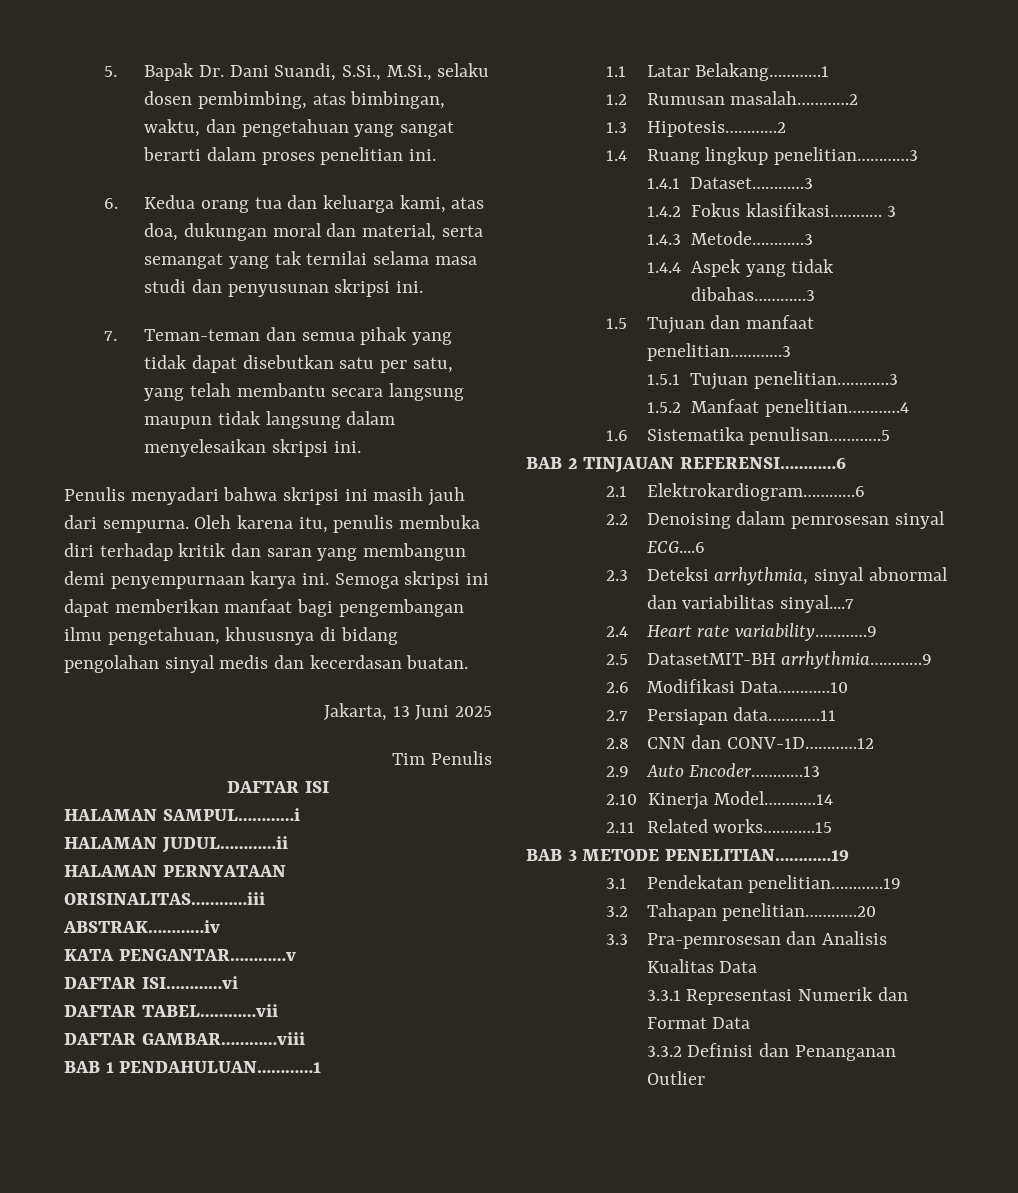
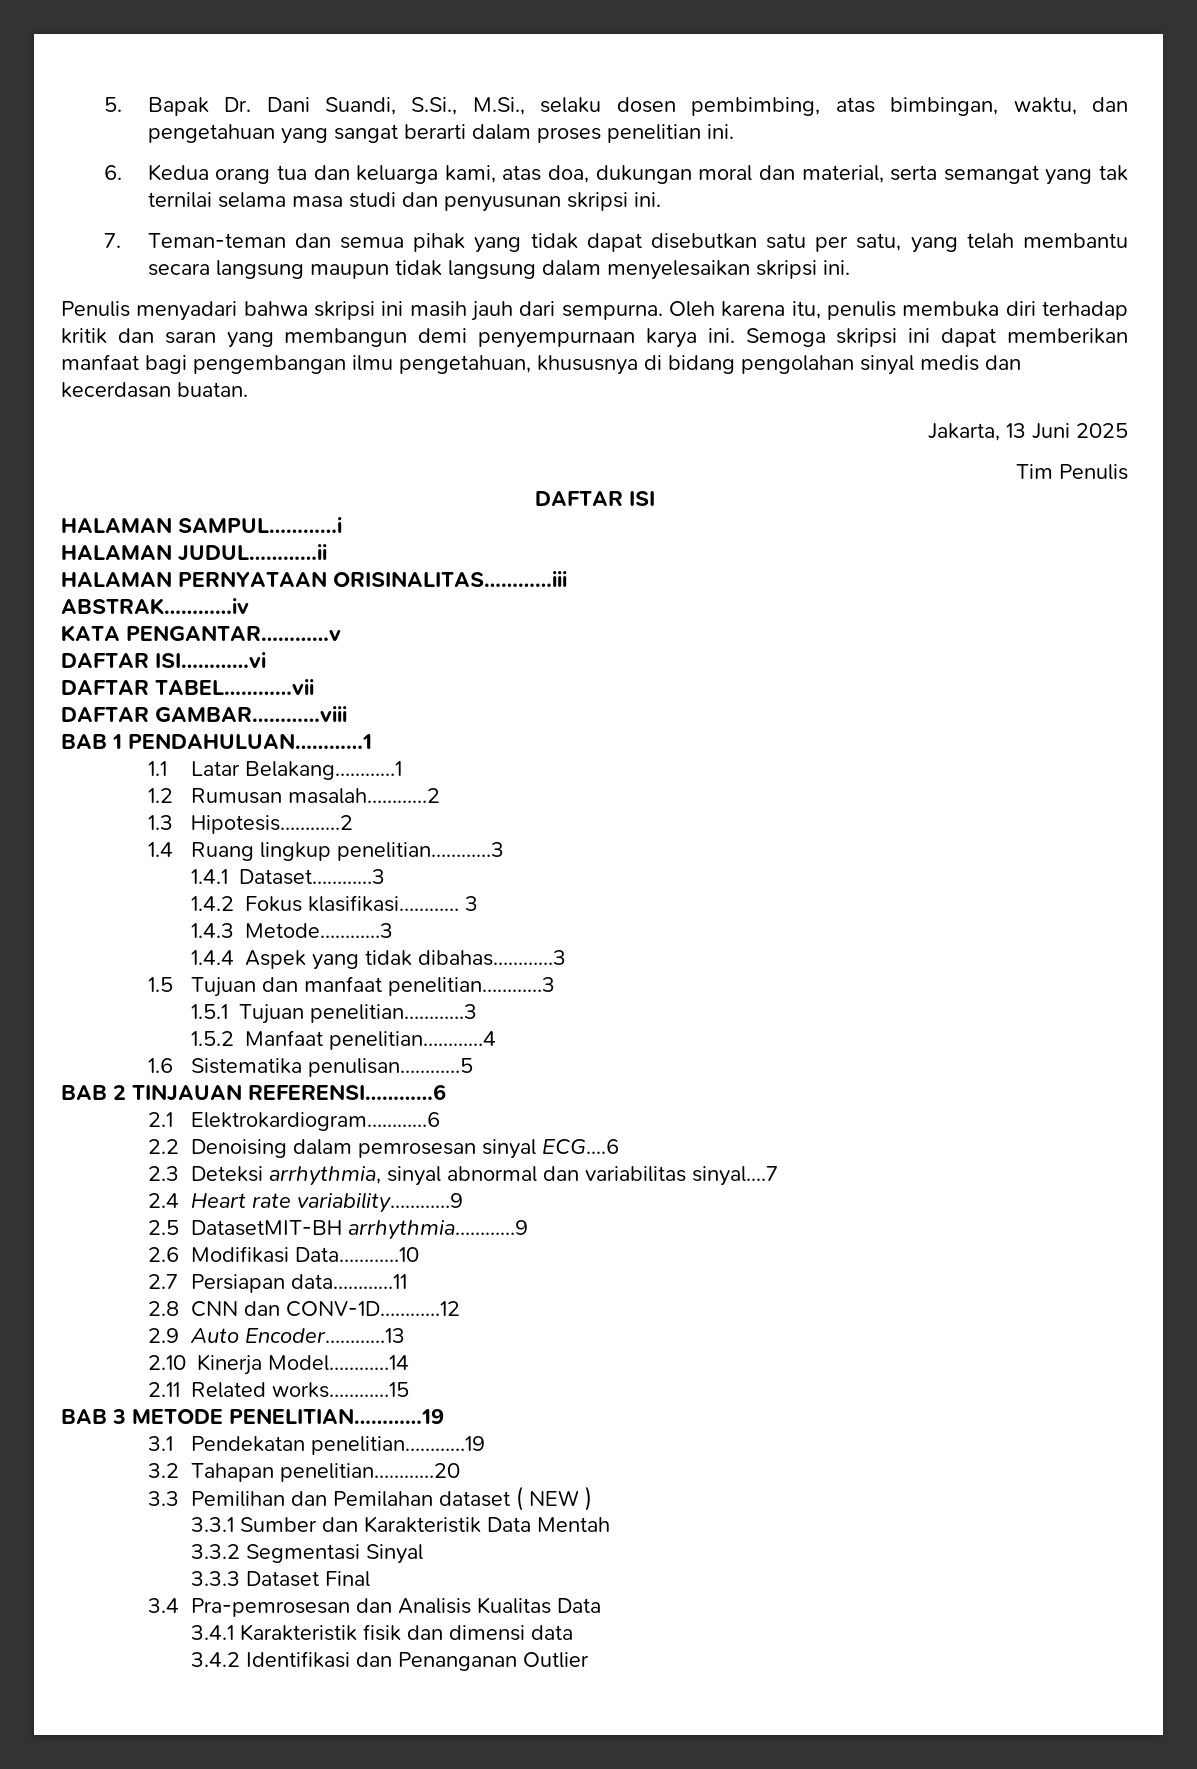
- 3.3 Pra-pemrosesan dan Analisis Kualitas Data
+ 3.3 Pemilihan dan Pemilahan dataset ( NEW )
+ 3.3.1 Sumber dan Karakteristik Data Mentah
+ 3.3.2 Segmentasi Sinyal
+ 3.3.3 Dataset Final
+ 3.4 Pra-pemrosesan dan Analisis Kualitas Data
- 3.3.1 Representasi Numerik dan Format Data
- 3.3.2 Definisi dan Penanganan Outlier
+ 3.4.1 Karakteristik fisik dan dimensi data
+ 3.4.2 Identifikasi dan Penanganan Outlier

